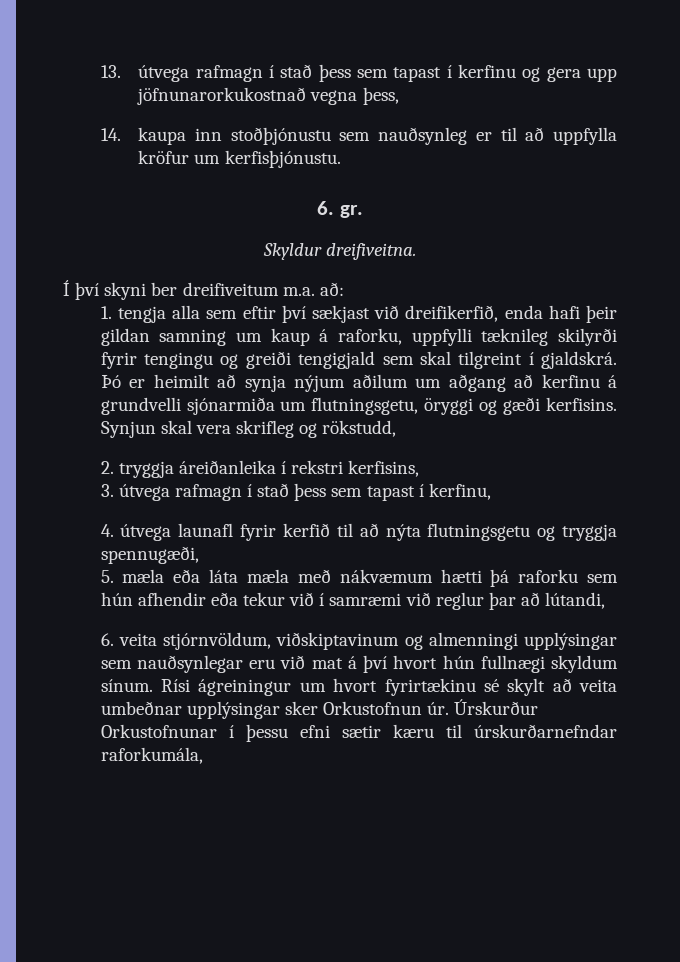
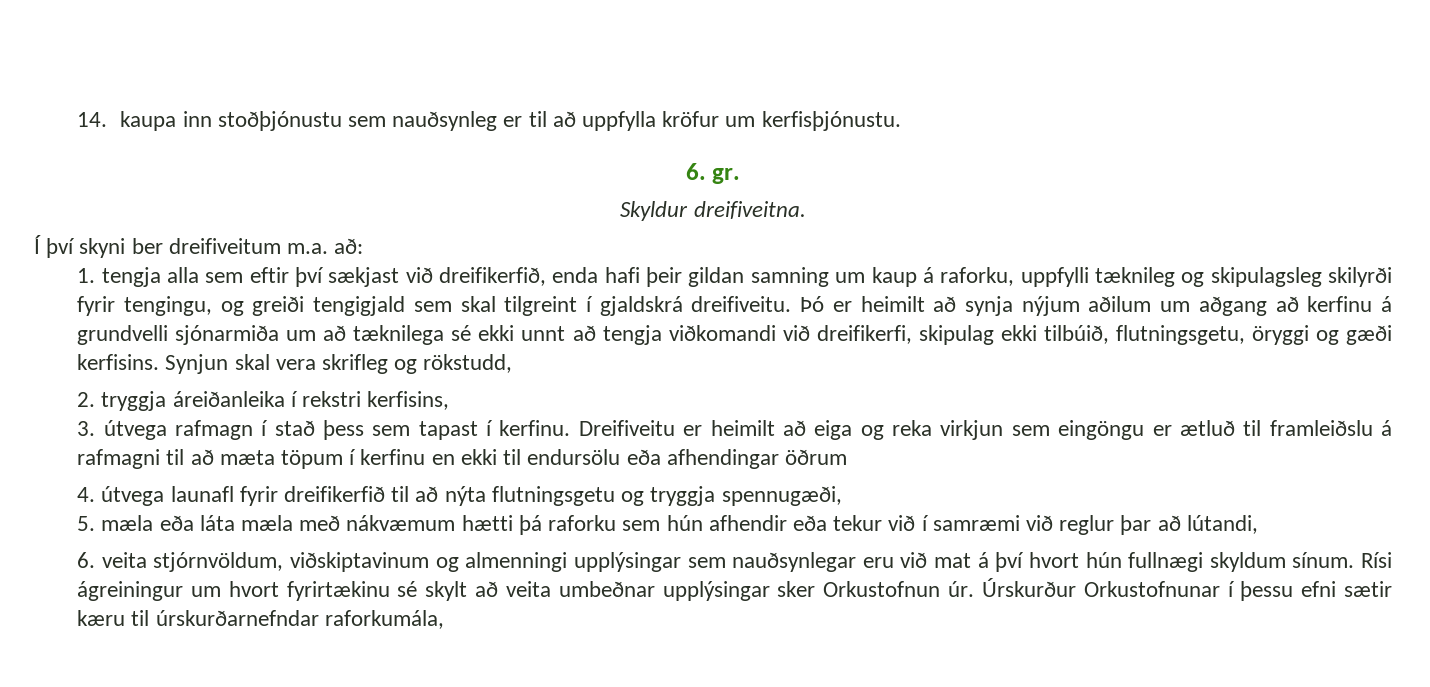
- 13. útvega rafmagn í stað þess sem tapast í kerfinu og gera upp jöfnunarorkukostnað vegna þess,
- 1. tengja alla sem eftir því sækjast við dreifikerfið, enda hafi þeir gildan samning um kaup á raforku, uppfylli tæknileg skilyrði fyrir tengingu og greiði tengigjald sem skal tilgreint í gjaldskrá.
+ 1. tengja alla sem eftir því sækjast við dreifikerfið, enda hafi þeir gildan samning um kaup á raforku, uppfylli tæknileg og skipulagsleg skilyrði fyrir tengingu, og greiði tengigjald sem skal tilgreint í gjaldskrá dreifiveitu.
- Þó er heimilt að synja nýjum aðilum um aðgang að kerfinu á grundvelli sjónarmiða um flutningsgetu, öryggi og gæði kerfisins.
+ Þó er heimilt að synja nýjum aðilum um aðgang að kerfinu á grundvelli sjónarmiða um að tæknilega sé ekki unnt að tengja viðkomandi við dreifikerfi, skipulag ekki tilbúið, flutningsgetu, öryggi og gæði kerfisins.
- 3. útvega rafmagn í stað þess sem tapast í kerfinu,
+ 3. útvega rafmagn í stað þess sem tapast í kerfinu. Dreifiveitu er heimilt að eiga og reka virkjun sem eingöngu er ætluð til framleiðslu á rafmagni til að mæta töpum í kerfinu en ekki til endursölu eða afhendingar öðrum
- 4. útvega launafl fyrir kerfið til að nýta flutningsgetu og tryggja spennugæði,
+ 4. útvega launafl fyrir dreifikerfið til að nýta flutningsgetu og tryggja spennugæði,

